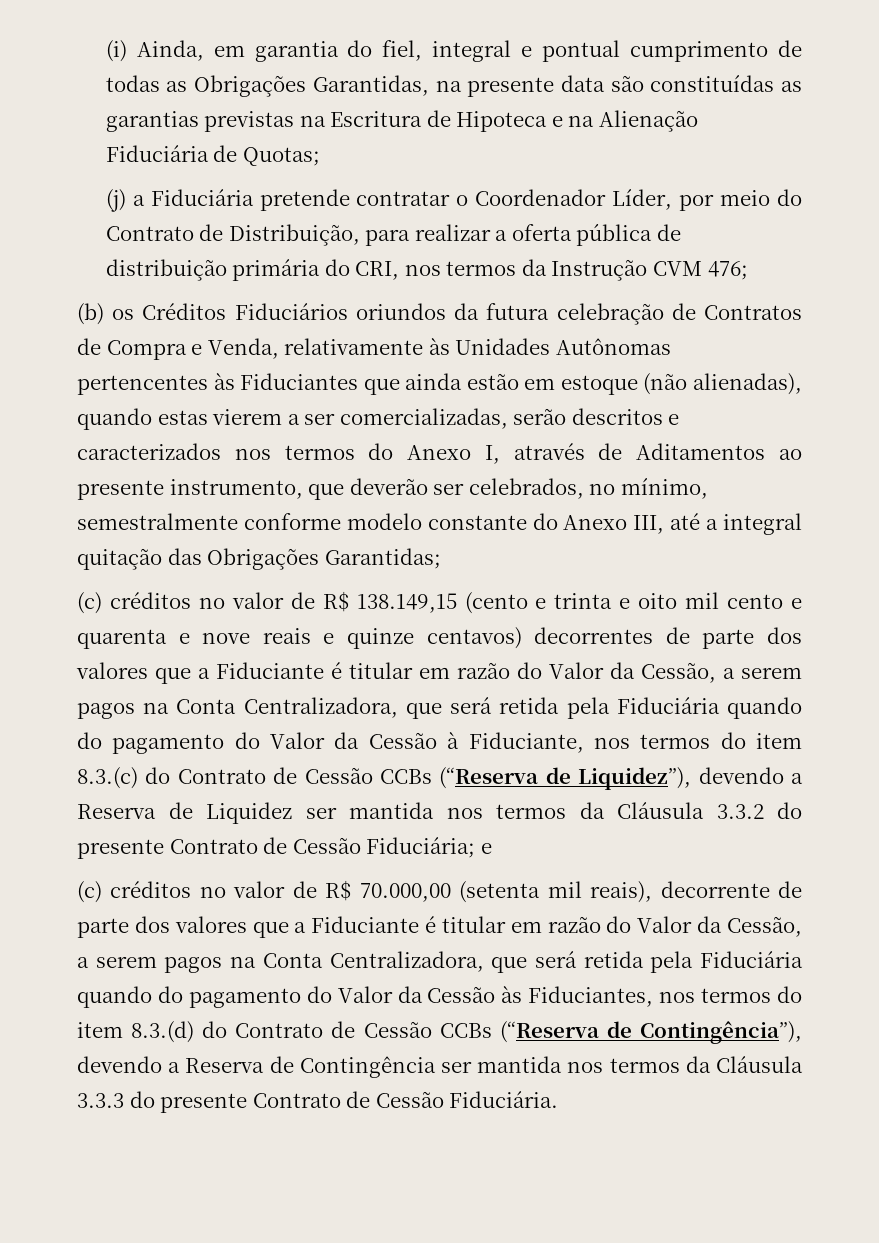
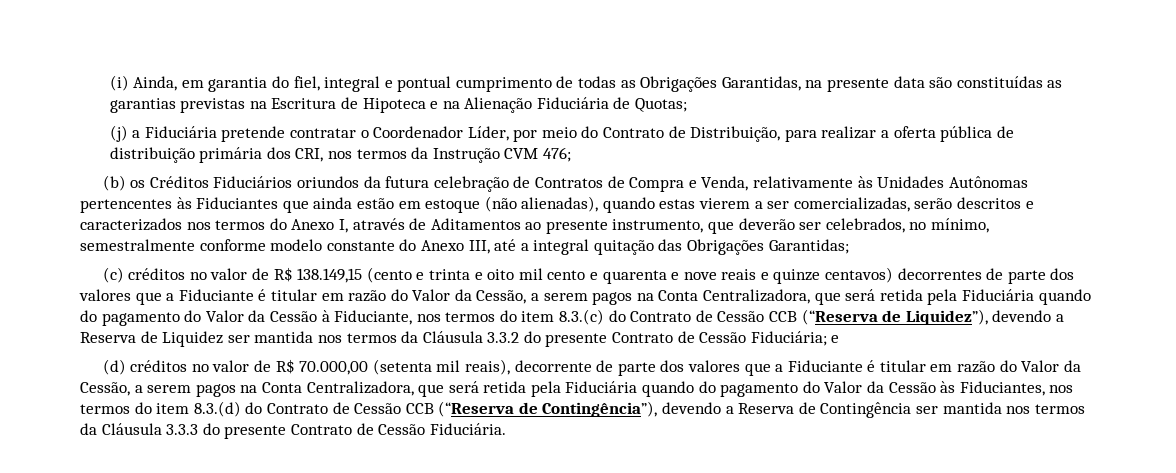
- (j) a Fiduciária pretende contratar o Coordenador Líder, por meio do Contrato de Distribuição, para realizar a oferta pública de distribuição primária do CRI, nos termos da Instrução CVM 476;
+ (j) a Fiduciária pretende contratar o Coordenador Líder, por meio do Contrato de Distribuição, para realizar a oferta pública de distribuição primária dos CRI, nos termos da Instrução CVM 476;
- (c) créditos no valor de R$ 138.149,15 (cento e trinta e oito mil cento e quarenta e nove reais e quinze centavos) decorrentes de parte dos valores que a Fiduciante é titular em razão do Valor da Cessão, a serem pagos na Conta Centralizadora, que será retida pela Fiduciária quando do pagamento do Valor da Cessão à Fiduciante, nos termos do item 8.3.(c) do Contrato de Cessão CCBs (“Reserva de Liquidez”), devendo a Reserva de Liquidez ser mantida nos termos da Cláusula 3.3.2 do presente Contrato de Cessão Fiduciária;
+ (c) créditos no valor de R$ 138.149,15 (cento e trinta e oito mil cento e quarenta e nove reais e quinze centavos) decorrentes de parte dos valores que a Fiduciante é titular em razão do Valor da Cessão, a serem pagos na Conta Centralizadora, que será retida pela Fiduciária quando do pagamento do Valor da Cessão à Fiduciante, nos termos do item 8.3.(c) do Contrato de Cessão CCB (“Reserva de Liquidez”), devendo a Reserva de Liquidez ser mantida nos termos da Cláusula 3.3.2 do presente Contrato de Cessão Fiduciária;
- (c) créditos no valor de R$ 70.000,00 (setenta mil reais), decorrente de parte dos valores que a Fiduciante é titular em razão do Valor da Cessão, a serem pagos na Conta Centralizadora, que será retida pela Fiduciária quando do pagamento do Valor da Cessão às Fiduciantes, nos termos do item 8.3.(d) do Contrato de Cessão CCBs (“Reserva de Contingência”), devendo a Reserva de Contingência ser mantida nos termos da Cláusula 3.3.3 do presente Contrato de Cessão Fiduciária.
+ (d) créditos no valor de R$ 70.000,00 (setenta mil reais), decorrente de parte dos valores que a Fiduciante é titular em razão do Valor da Cessão, a serem pagos na Conta Centralizadora, que será retida pela Fiduciária quando do pagamento do Valor da Cessão às Fiduciantes, nos termos do item 8.3.(d) do Contrato de Cessão CCB (“Reserva de Contingência”), devendo a Reserva de Contingência ser mantida nos termos da Cláusula 3.3.3 do presente Contrato de Cessão Fiduciária.

